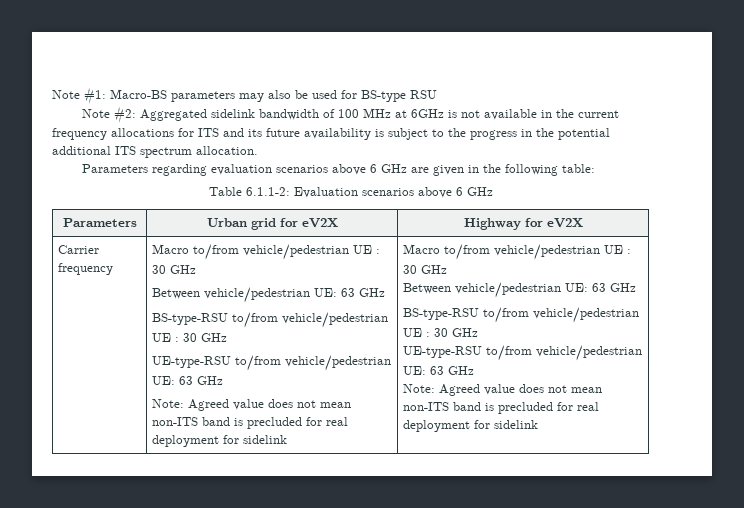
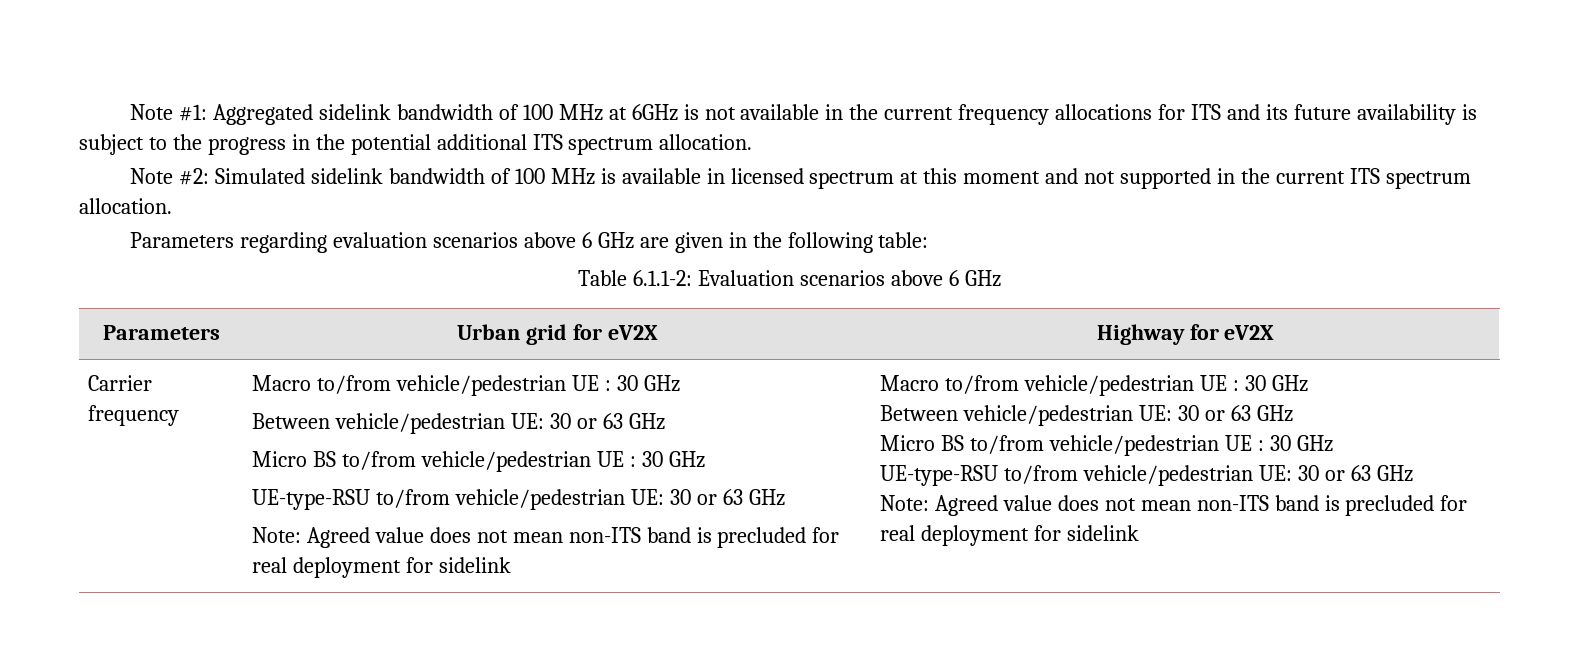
- Note #1: Macro-BS parameters may also be used for BS-type RSU
- Note #2: Aggregated sidelink bandwidth of 100 MHz at 6GHz is not available in the current frequency allocations for ITS and its future availability is subject to the progress in the potential additional ITS spectrum allocation.
+ Note #1: Aggregated sidelink bandwidth of 100 MHz at 6GHz is not available in the current frequency allocations for ITS and its future availability is subject to the progress in the potential additional ITS spectrum allocation.
+ Note #2: Simulated sidelink bandwidth of 100 MHz is available in licensed spectrum at this moment and not supported in the current ITS spectrum allocation.
  Carrier frequency | Macro to/from vehicle/pedestrian UE : 30 GHz
- Between vehicle/pedestrian UE: 63 GHz
- BS-type-RSU to/from vehicle/pedestrian UE : 30 GHz
- UE-type-RSU to/from vehicle/pedestrian UE: 63 GHz
+ Between vehicle/pedestrian UE: 30 or 63 GHz
+ Micro BS to/from vehicle/pedestrian UE : 30 GHz
+ UE-type-RSU to/from vehicle/pedestrian UE: 30 or 63 GHz
  Note: Agreed value does not mean non-ITS band is precluded for real deployment for sidelink | Macro to/from vehicle/pedestrian UE : 30 GHz
- Between vehicle/pedestrian UE: 63 GHz
- BS-type-RSU to/from vehicle/pedestrian UE : 30 GHz
- UE-type-RSU to/from vehicle/pedestrian UE: 63 GHz
+ Between vehicle/pedestrian UE: 30 or 63 GHz
+ Micro BS to/from vehicle/pedestrian UE : 30 GHz
+ UE-type-RSU to/from vehicle/pedestrian UE: 30 or 63 GHz

